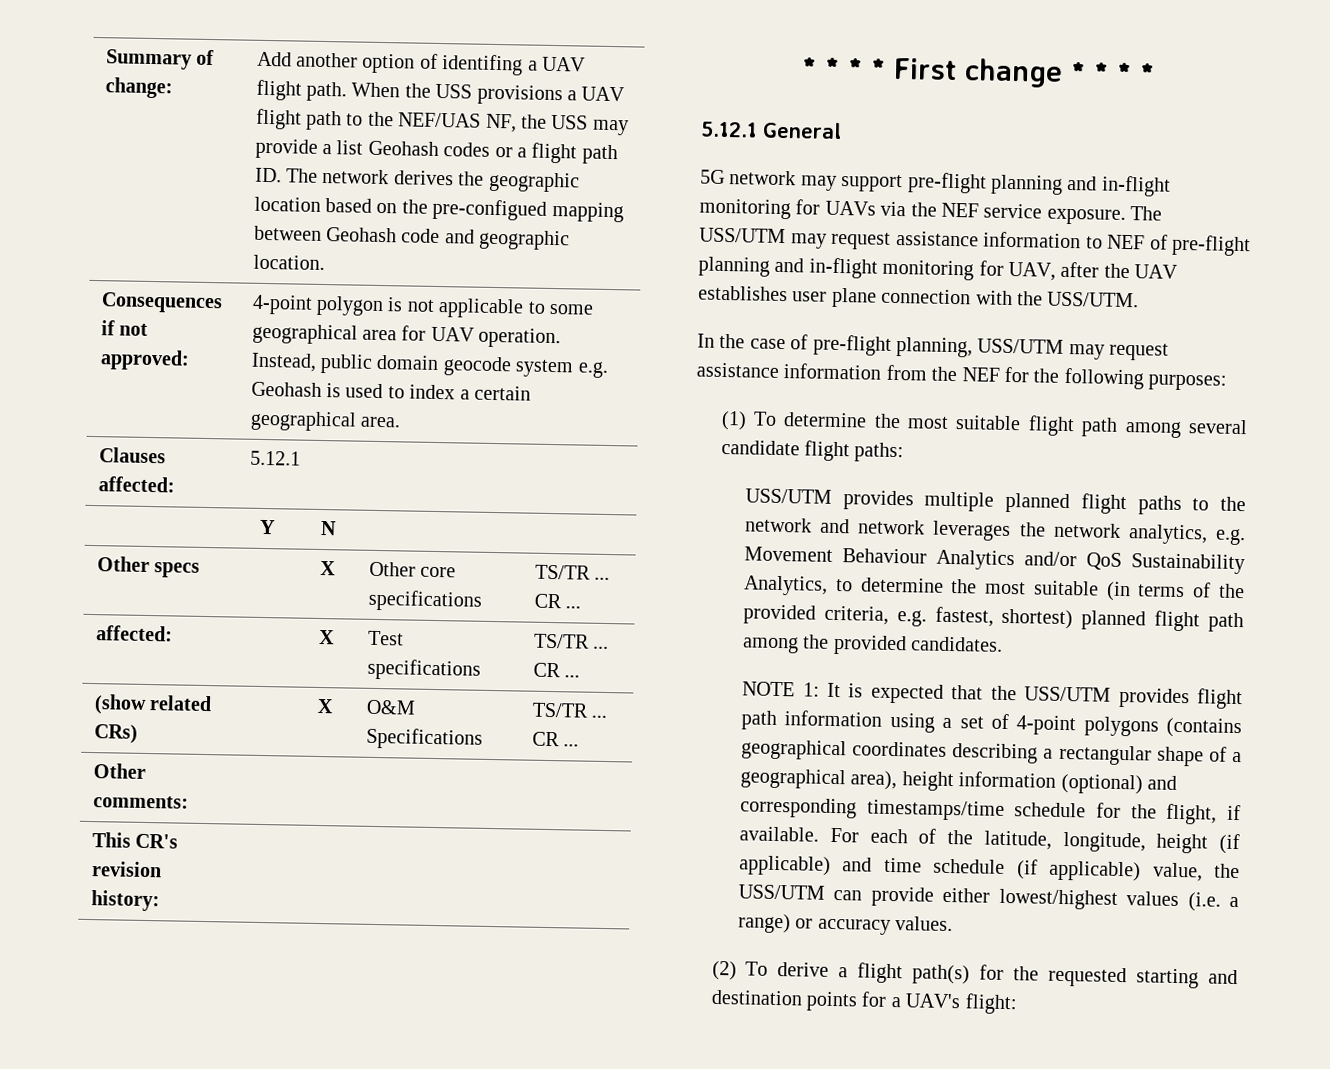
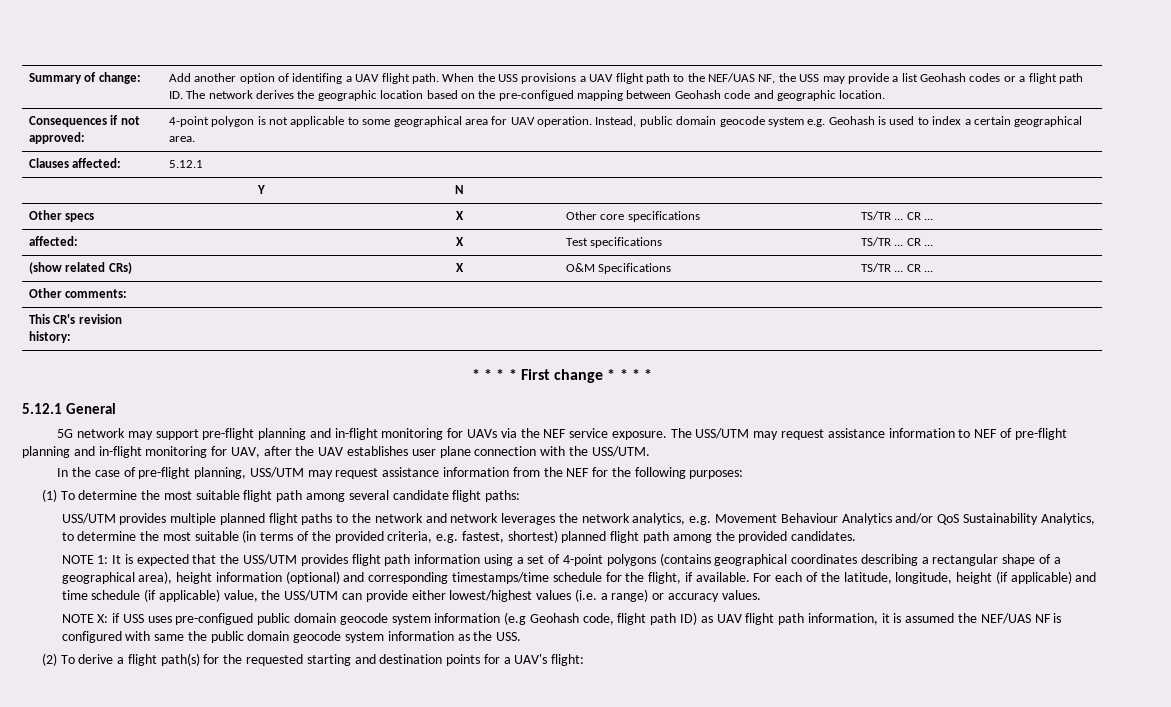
+ NOTE X: if USS uses pre-configued public domain geocode system information (e.g Geohash code, flight path ID) as UAV flight path information, it is assumed the NEF/UAS NF is configured with same the public domain geocode system information as the USS.

